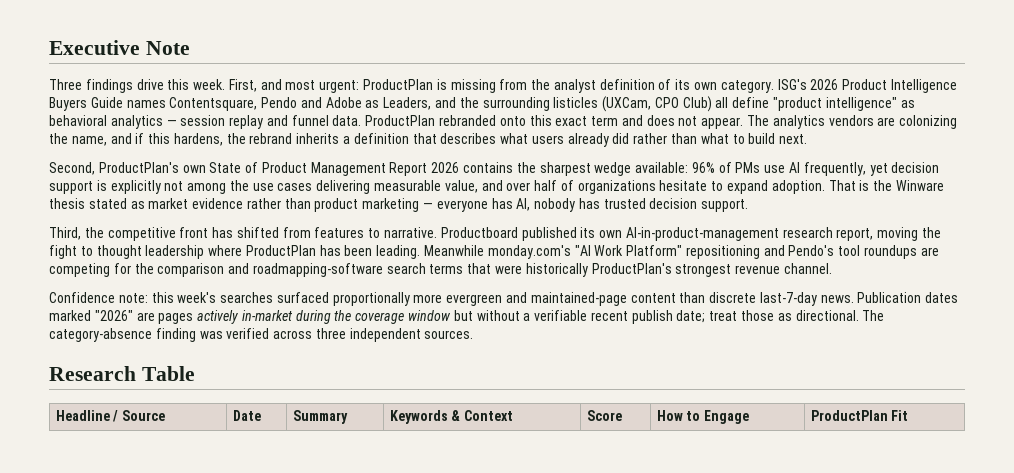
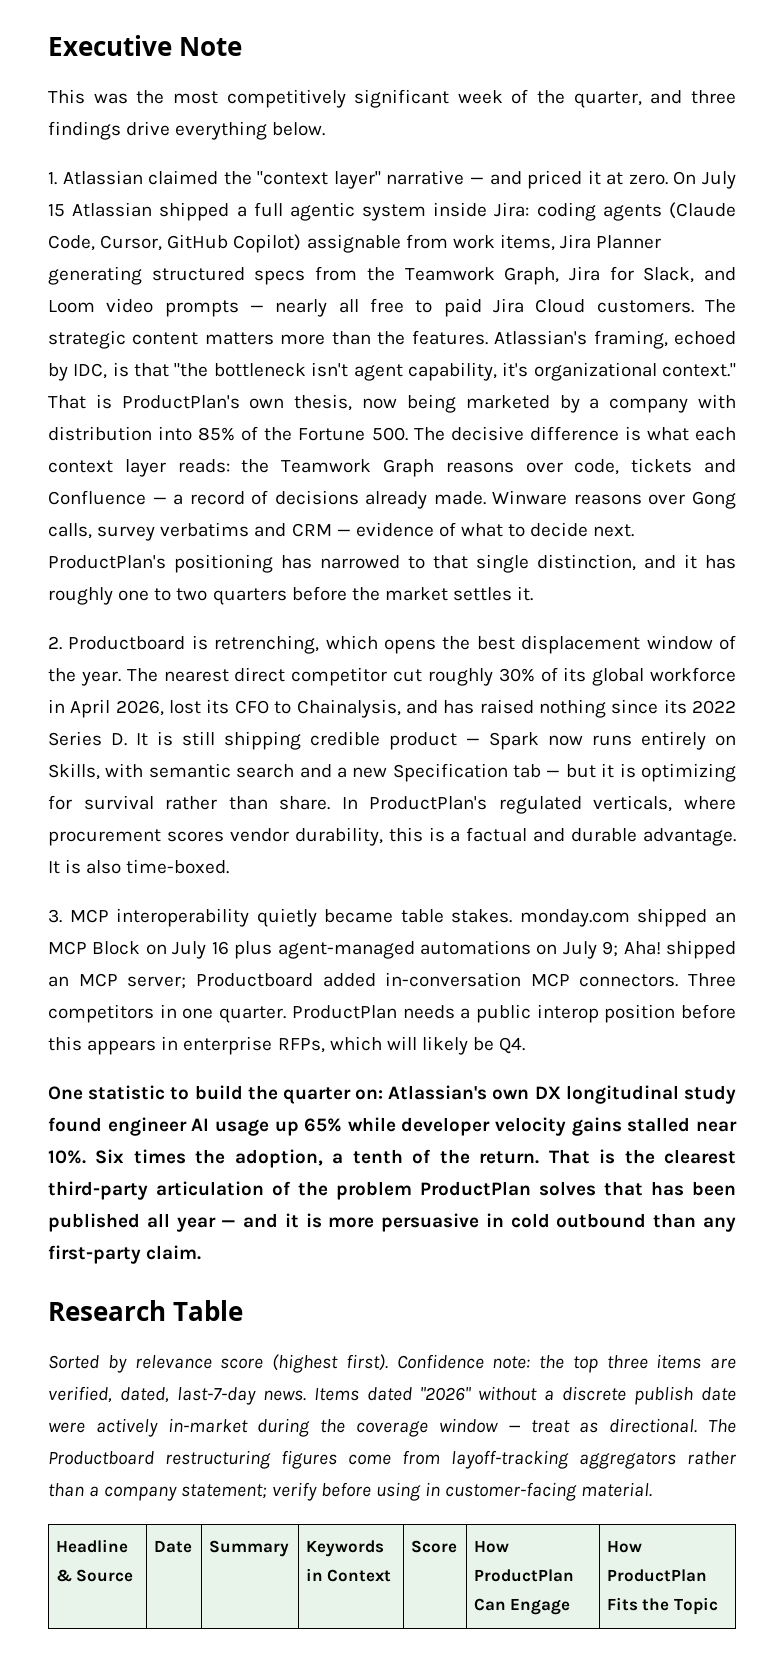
- Three findings drive this week. First, and most urgent: ProductPlan is missing from the analyst definition of its own category. ISG's 2026 Product Intelligence Buyers Guide names Contentsquare, Pendo and Adobe as Leaders, and the surrounding listicles (UXCam, CPO Club) all define "product intelligence" as behavioral analytics — session replay and funnel data. ProductPlan rebranded onto this exact term and does not appear. The analytics vendors are colonizing the name, and if this hardens, the rebrand inherits a definition that describes what users already did rather than what to build next.
- Second, ProductPlan's own State of Product Management Report 2026 contains the sharpest wedge available: 96% of PMs use AI frequently, yet decision support is explicitly not among the use cases delivering measurable value, and over half of organizations hesitate to expand adoption. That is the Winware thesis stated as market evidence rather than product marketing — everyone has AI, nobody has trusted decision support.
- Third, the competitive front has shifted from features to narrative. Productboard published its own AI-in-product-management research report, moving the fight to thought leadership where ProductPlan has been leading. Meanwhile monday.com's "AI Work Platform" repositioning and Pendo's tool roundups are competing for the comparison and roadmapping-software search terms that were historically ProductPlan's strongest revenue channel.
- Confidence note: this week's searches surfaced proportionally more evergreen and maintained-page content than discrete last-7-day news. Publication dates marked "2026" are pages actively in-market during the coverage window but without a verifiable recent publish date; treat those as directional. The category-absence finding was verified across three independent sources.
+ This was the most competitively significant week of the quarter, and three findings drive everything below.
+ 1. Atlassian claimed the "context layer" narrative — and priced it at zero. On July 15 Atlassian shipped a full agentic system inside Jira: coding agents (Claude Code, Cursor, GitHub Copilot) assignable from work items, Jira Planner generating structured specs from the Teamwork Graph, Jira for Slack, and Loom video prompts — nearly all free to paid Jira Cloud customers. The strategic content matters more than the features. Atlassian's framing, echoed by IDC, is that "the bottleneck isn't agent capability, it's organizational context." That is ProductPlan's own thesis, now being marketed by a company with distribution into 85% of the Fortune 500. The decisive difference is what each context layer reads: the Teamwork Graph reasons over code, tickets and Confluence — a record of decisions already made. Winware reasons over Gong calls, survey verbatims and CRM — evidence of what to decide next. ProductPlan's positioning has narrowed to that single distinction, and it has roughly one to two quarters before the market settles it.
+ 2. Productboard is retrenching, which opens the best displacement window of the year. The nearest direct competitor cut roughly 30% of its global workforce in April 2026, lost its CFO to Chainalysis, and has raised nothing since its 2022 Series D. It is still shipping credible product — Spark now runs entirely on Skills, with semantic search and a new Specification tab — but it is optimizing for survival rather than share. In ProductPlan's regulated verticals, where procurement scores vendor durability, this is a factual and durable advantage. It is also time-boxed.
+ 3. MCP interoperability quietly became table stakes. monday.com shipped an MCP Block on July 16 plus agent-managed automations on July 9; Aha! shipped an MCP server; Productboard added in-conversation MCP connectors. Three competitors in one quarter. ProductPlan needs a public interop position before this appears in enterprise RFPs, which will likely be Q4.
+ One statistic to build the quarter on: Atlassian's own DX longitudinal study found engineer AI usage up 65% while developer velocity gains stalled near 10%. Six times the adoption, a tenth of the return. That is the clearest third-party articulation of the problem ProductPlan solves that has been published all year — and it is more persuasive in cold outbound than any first-party claim.
  Research Table
+ Sorted by relevance score (highest first). Confidence note: the top three items are verified, dated, last-7-day news. Items dated "2026" without a discrete publish date were actively in-market during the coverage window — treat as directional. The Productboard restructuring figures come from layoff-tracking aggregators rather than a company statement; verify before using in customer-facing material.
- Headline / Source | Date | Summary | Keywords & Context | Score | How to Engage | ProductPlan Fit
+ Headline & Source | Date | Summary | Keywords in Context | Score | How ProductPlan Can Engage | How ProductPlan Fits the Topic

